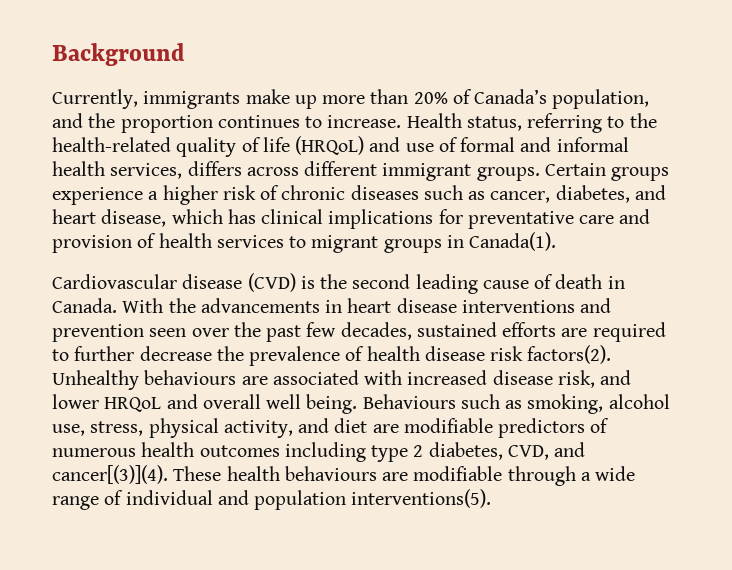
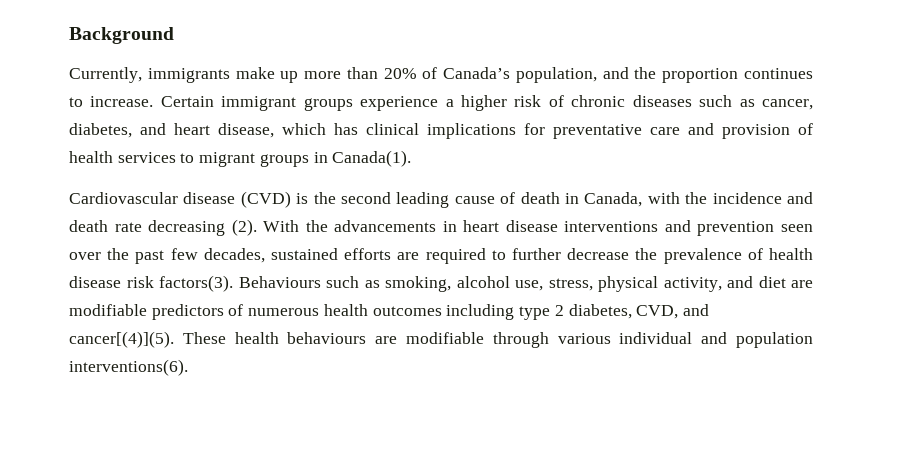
- Health status, referring to the health-related quality of life (HRQoL) and use of formal and informal health services, differs across different immigrant groups. Certain groups experience a higher risk of chronic diseases such as cancer, diabetes, and heart disease, which has clinical implications for preventative care and provision of health services to migrant groups in Canada(1).
+ Certain immigrant groups experience a higher risk of chronic diseases such as cancer, diabetes, and heart disease, which has clinical implications for preventative care and provision of health services to migrant groups in Canada(1).
- Cardiovascular disease (CVD) is the second leading cause of death in Canada.
+ Cardiovascular disease (CVD) is the second leading cause of death in Canada, with the incidence and death rate decreasing (2).
- With the advancements in heart disease interventions and prevention seen over the past few decades, sustained efforts are required to further decrease the prevalence of health disease risk factors(2). Unhealthy behaviours are associated with increased disease risk, and lower HRQoL and overall well being.
+ With the advancements in heart disease interventions and prevention seen over the past few decades, sustained efforts are required to further decrease the prevalence of health disease risk factors(3).
- Behaviours such as smoking, alcohol use, stress, physical activity, and diet are modifiable predictors of numerous health outcomes including type 2 diabetes, CVD, and cancer[(3)](4).
+ Behaviours such as smoking, alcohol use, stress, physical activity, and diet are modifiable predictors of numerous health outcomes including type 2 diabetes, CVD, and cancer[(4)](5).
- These health behaviours are modifiable through a wide range of individual and population interventions(5).
+ These health behaviours are modifiable through various individual and population interventions(6).

